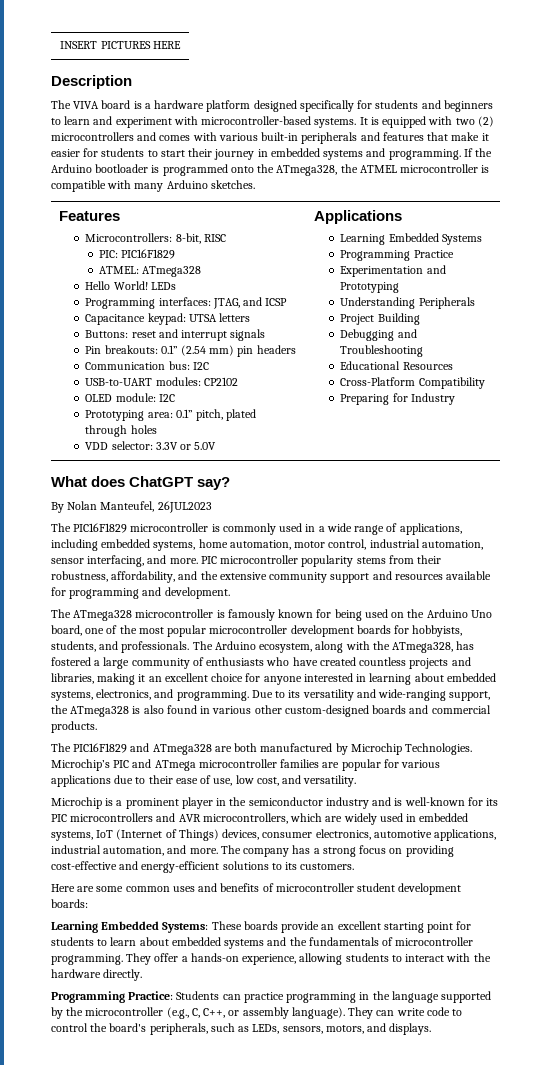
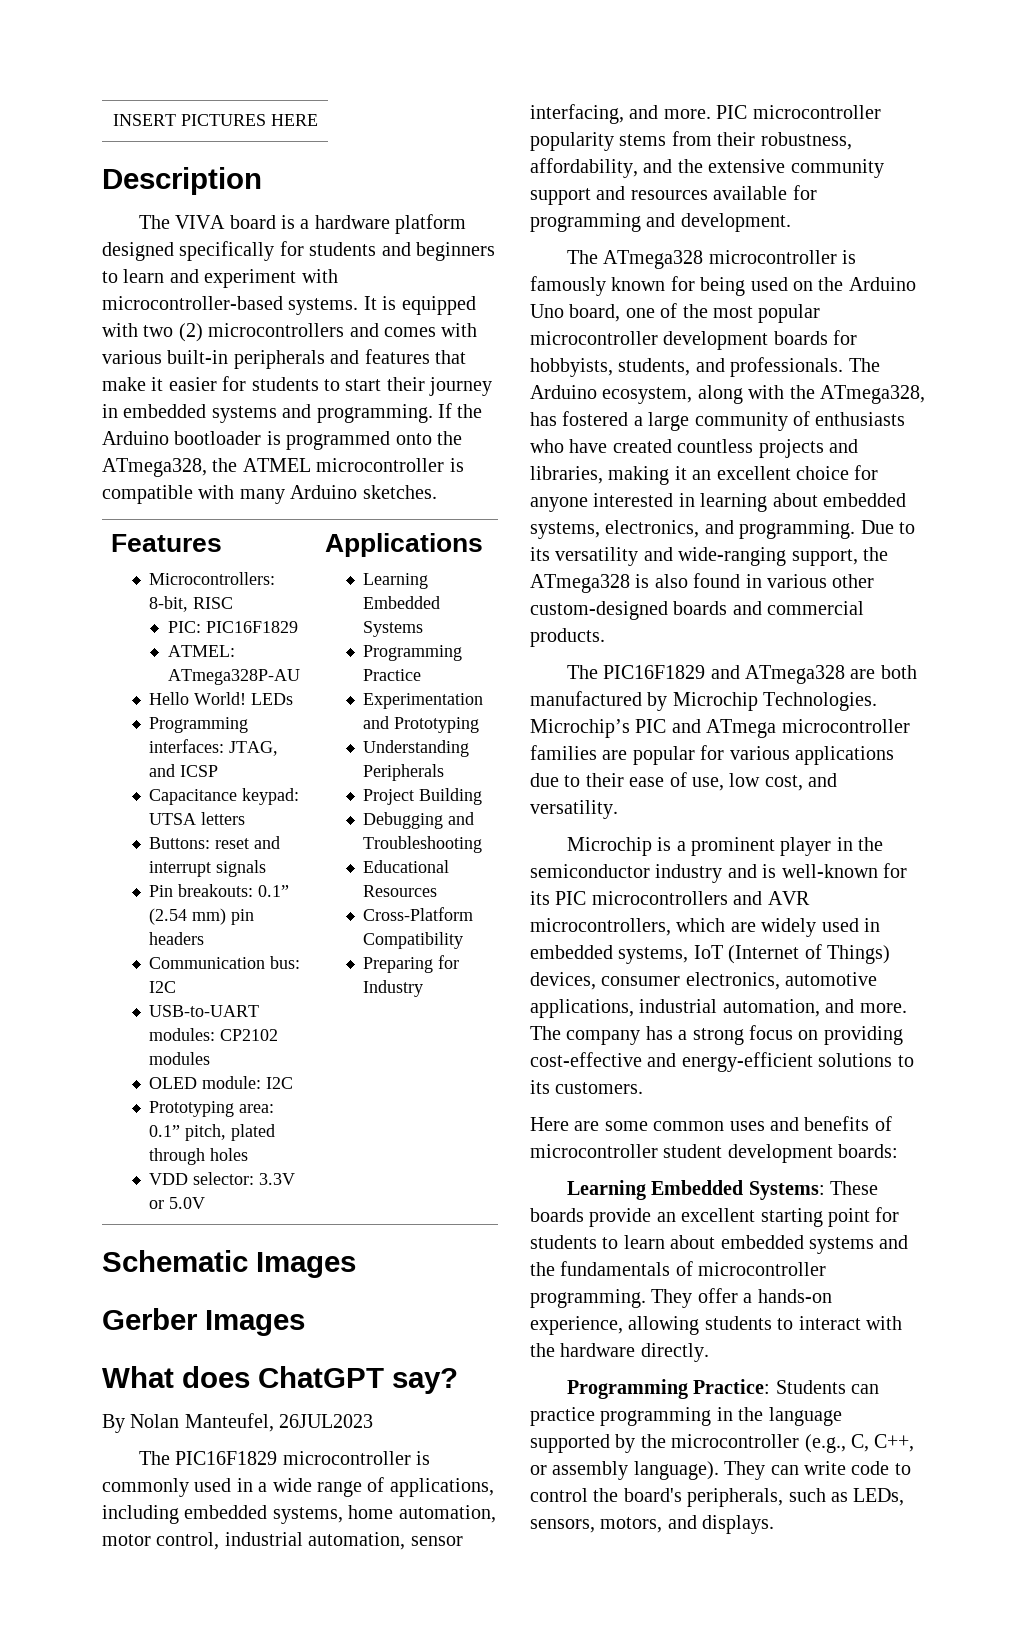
- ATMEL: ATmega328
+ ATMEL: ATmega328P-AU
- USB-to-UART modules: CP2102
+ USB-to-UART modules: CP2102 modules
+ Schematic Images
+ Gerber Images

